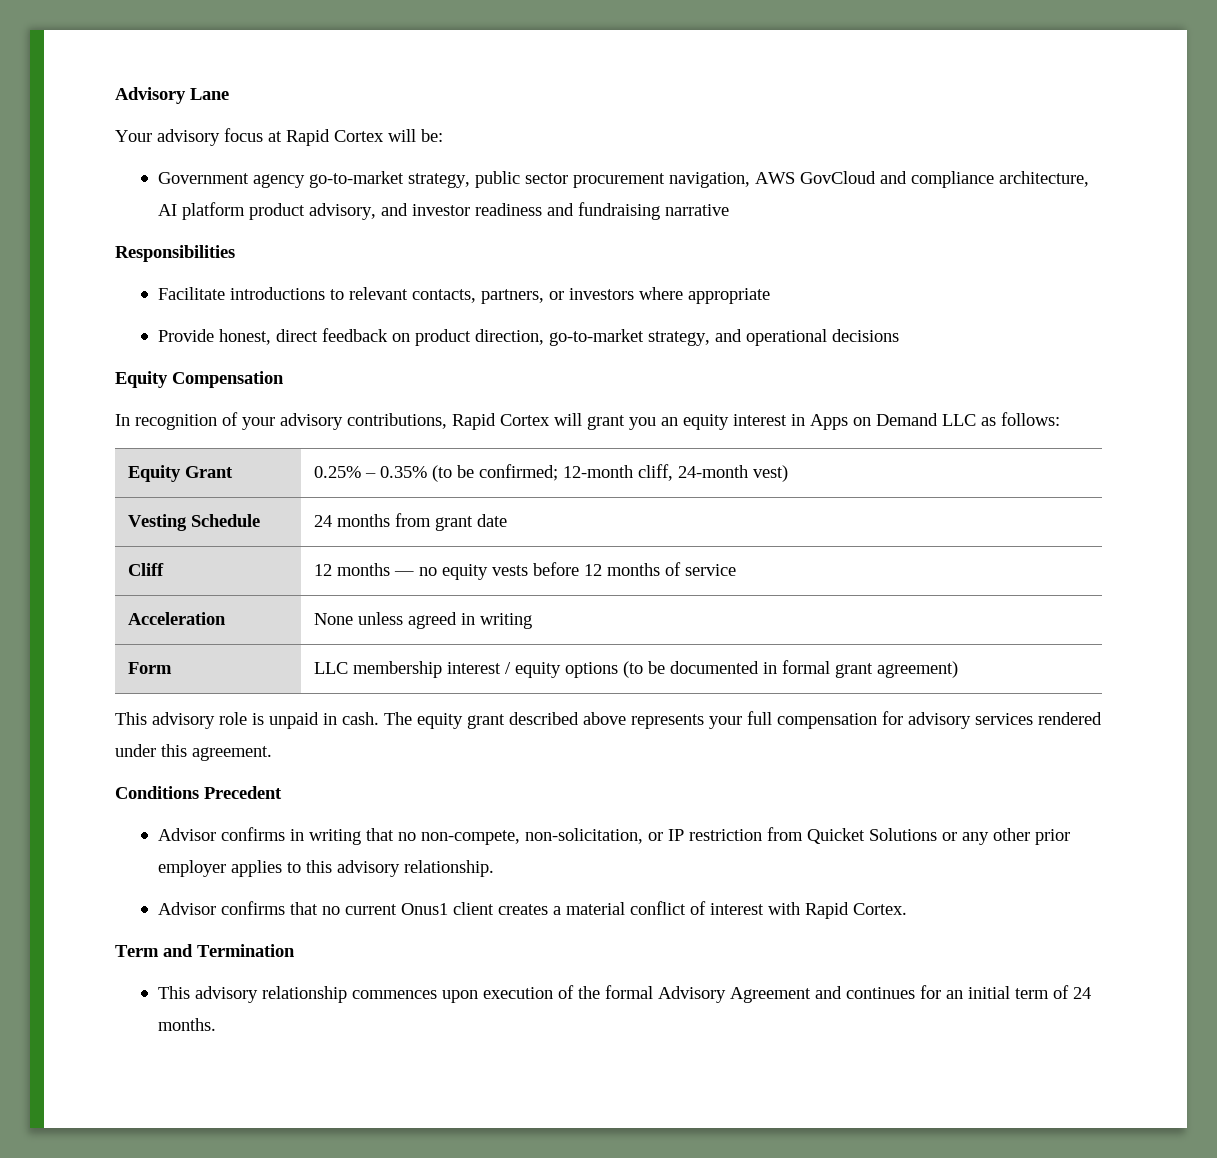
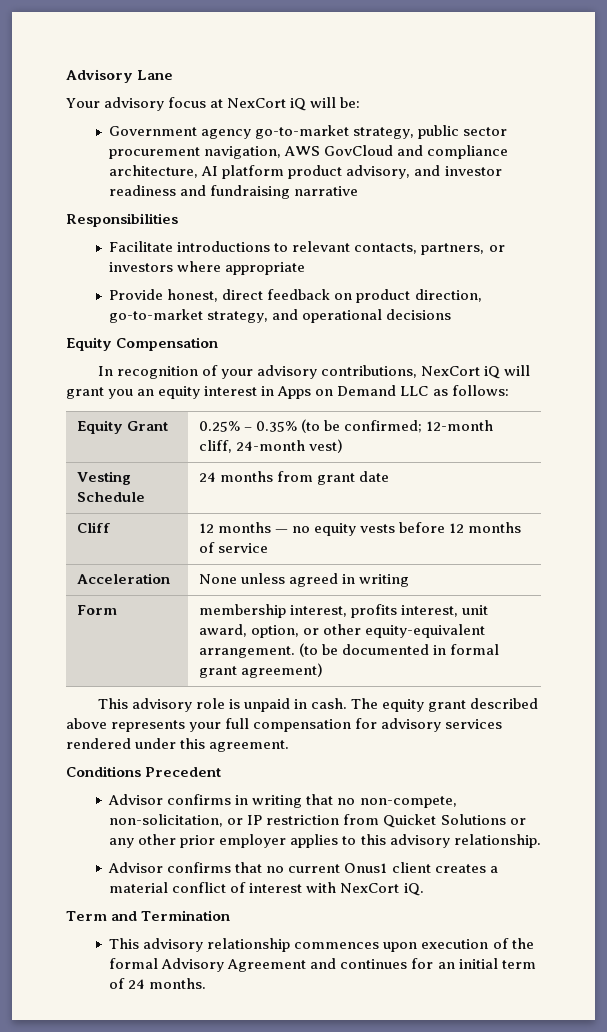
- Your advisory focus at Rapid Cortex will be:
+ Your advisory focus at NexCort iQ will be:
- In recognition of your advisory contributions, Rapid Cortex will grant you an equity interest in Apps on Demand LLC as follows:
+ In recognition of your advisory contributions, NexCort iQ will grant you an equity interest in Apps on Demand LLC as follows:
- Form | LLC membership interest / equity options (to be documented in formal grant agreement)
+ Form | membership interest, profits interest, unit award, option, or other equity-equivalent arrangement. (to be documented in formal grant agreement)
- Advisor confirms that no current Onus1 client creates a material conflict of interest with Rapid Cortex.
+ Advisor confirms that no current Onus1 client creates a material conflict of interest with NexCort iQ.

